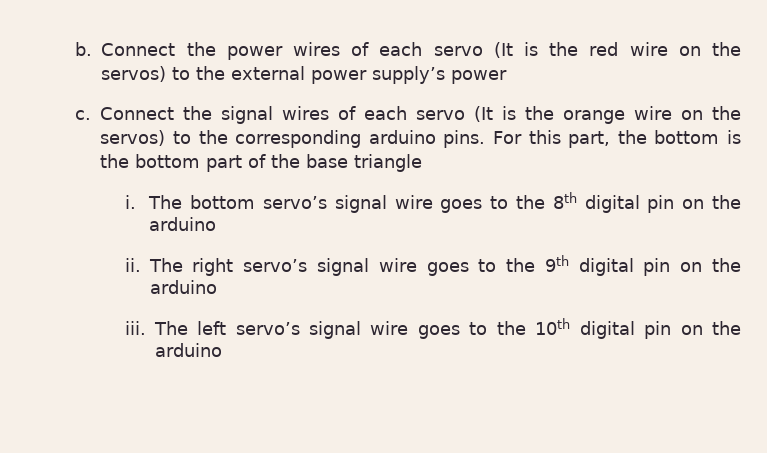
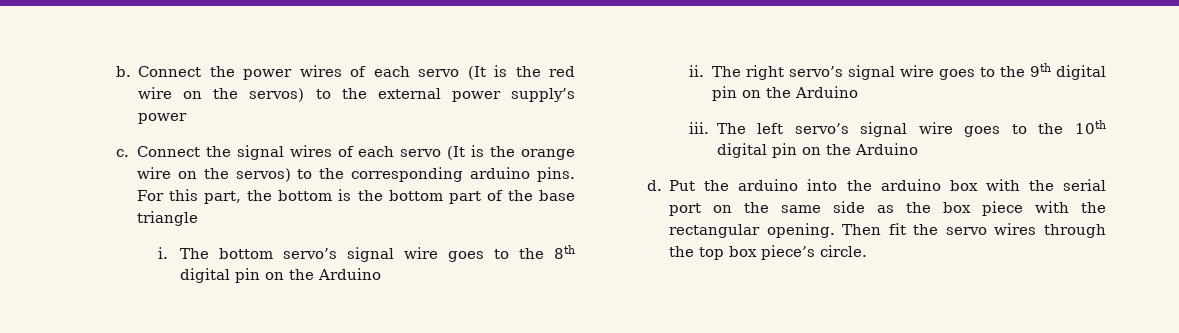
- The bottom servo’s signal wire goes to the 8th digital pin on the arduino
+ The bottom servo’s signal wire goes to the 8th digital pin on the Arduino
- The right servo’s signal wire goes to the 9th digital pin on the arduino
+ The right servo’s signal wire goes to the 9th digital pin on the Arduino
- The left servo’s signal wire goes to the 10th digital pin on the arduino
+ The left servo’s signal wire goes to the 10th digital pin on the Arduino
+ d. Put the arduino into the arduino box with the serial port on the same side as the box piece with the rectangular opening. Then fit the servo wires through the top box piece’s circle.

